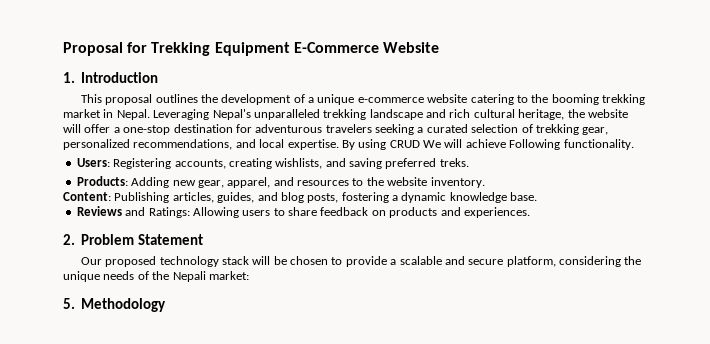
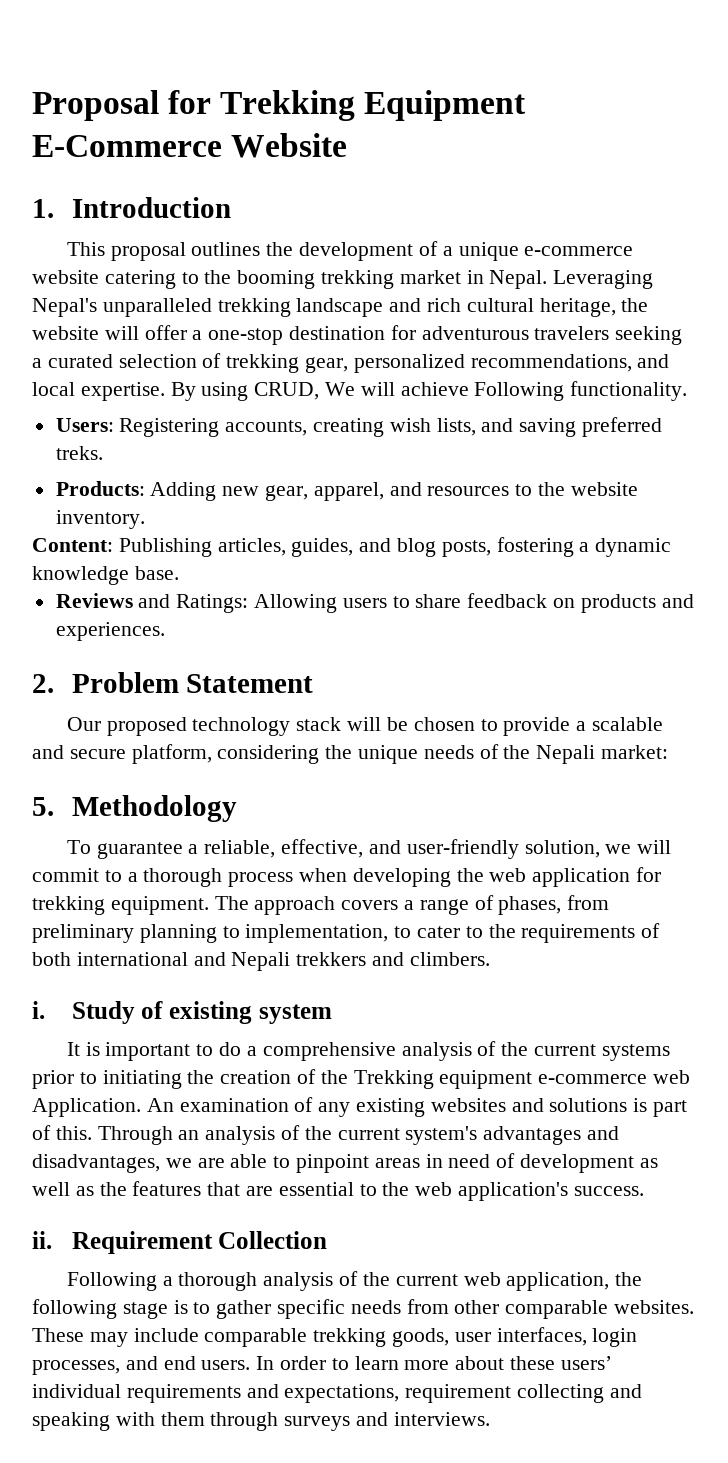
- By using CRUD We will achieve Following functionality.
+ By using CRUD, We will achieve Following functionality.
- Users: Registering accounts, creating wishlists, and saving preferred treks.
+ Users: Registering accounts, creating wish lists, and saving preferred treks.
+ To guarantee a reliable, effective, and user-friendly solution, we will commit to a thorough process when developing the web application for trekking equipment. The approach covers a range of phases, from preliminary planning to implementation, to cater to the requirements of both international and Nepali trekkers and climbers.
+ i. Study of existing system
+ It is important to do a comprehensive analysis of the current systems prior to initiating the creation of the Trekking equipment e-commerce web Application. An examination of any existing websites and solutions is part of this. Through an analysis of the current system's advantages and disadvantages, we are able to pinpoint areas in need of development as well as the features that are essential to the web application's success.
+ ii. Requirement Collection
+ Following a thorough analysis of the current web application, the following stage is to gather specific needs from other comparable websites. These may include comparable trekking goods, user interfaces, login processes, and end users. In order to learn more about these users’ individual requirements and expectations, requirement collecting and speaking with them through surveys and interviews.

